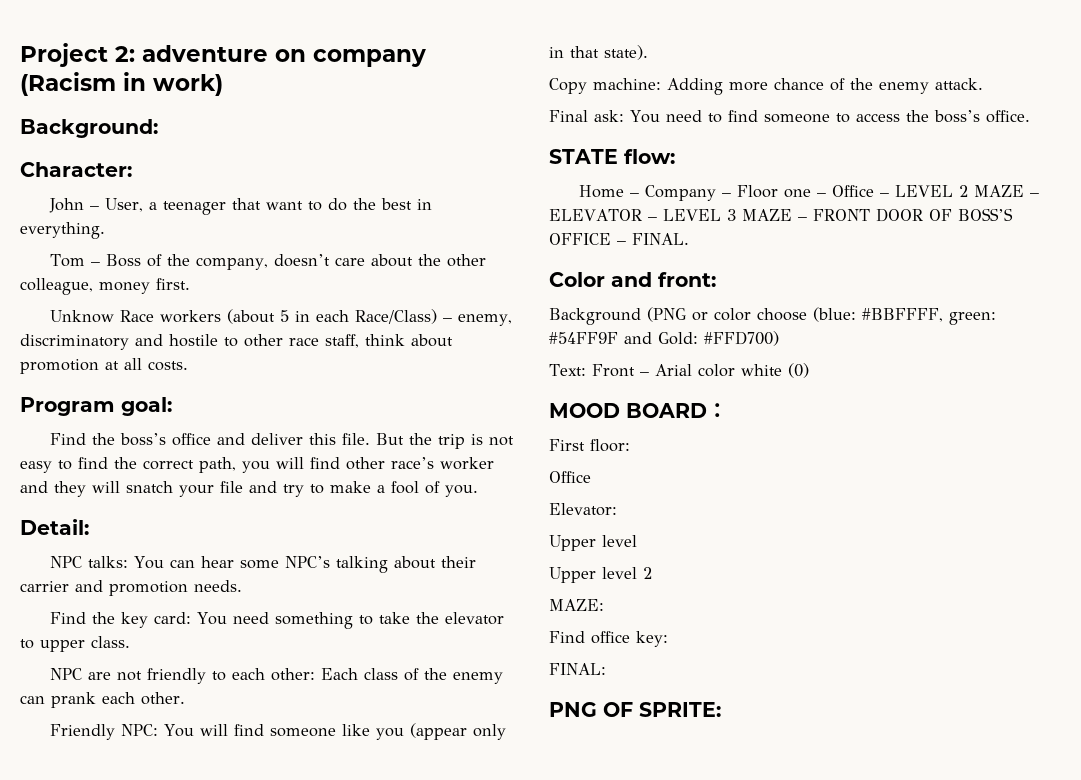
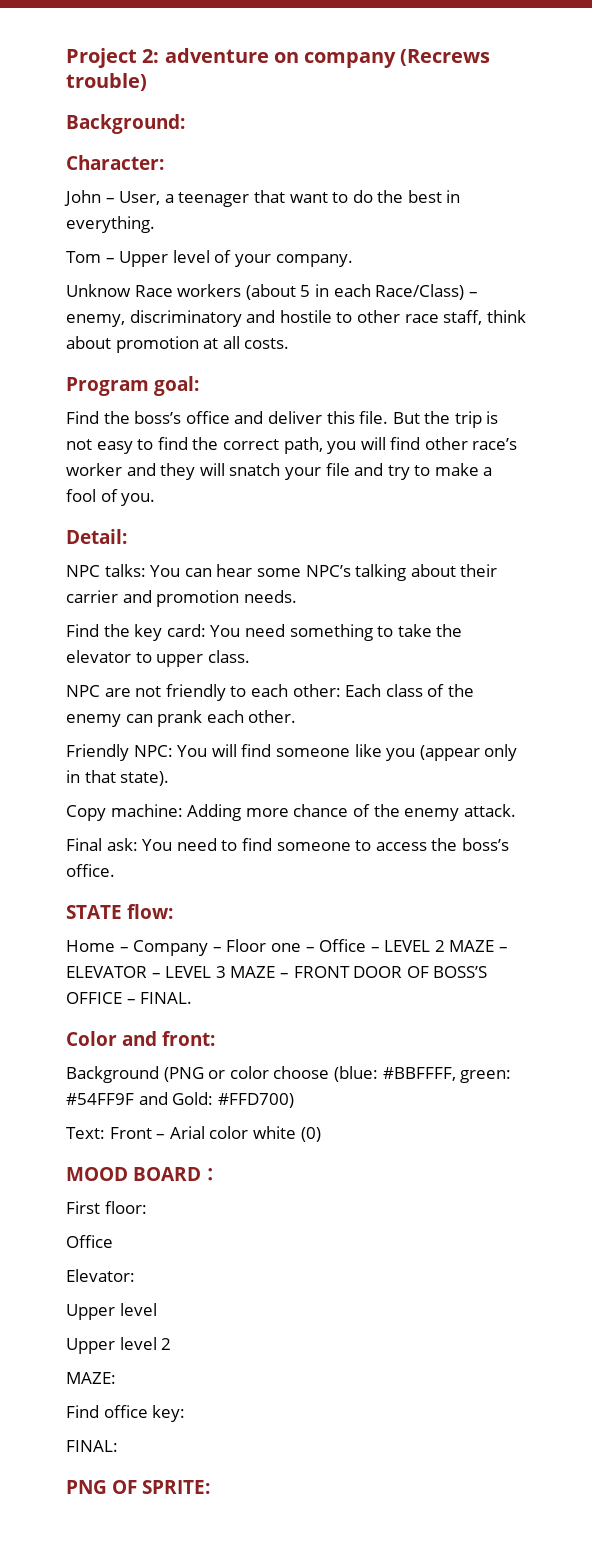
- Project 2: adventure on company (Racism in work)
+ Project 2: adventure on company (Recrews trouble)
- Tom – Boss of the company, doesn’t care about the other colleague, money first.
+ Tom – Upper level of your company.

